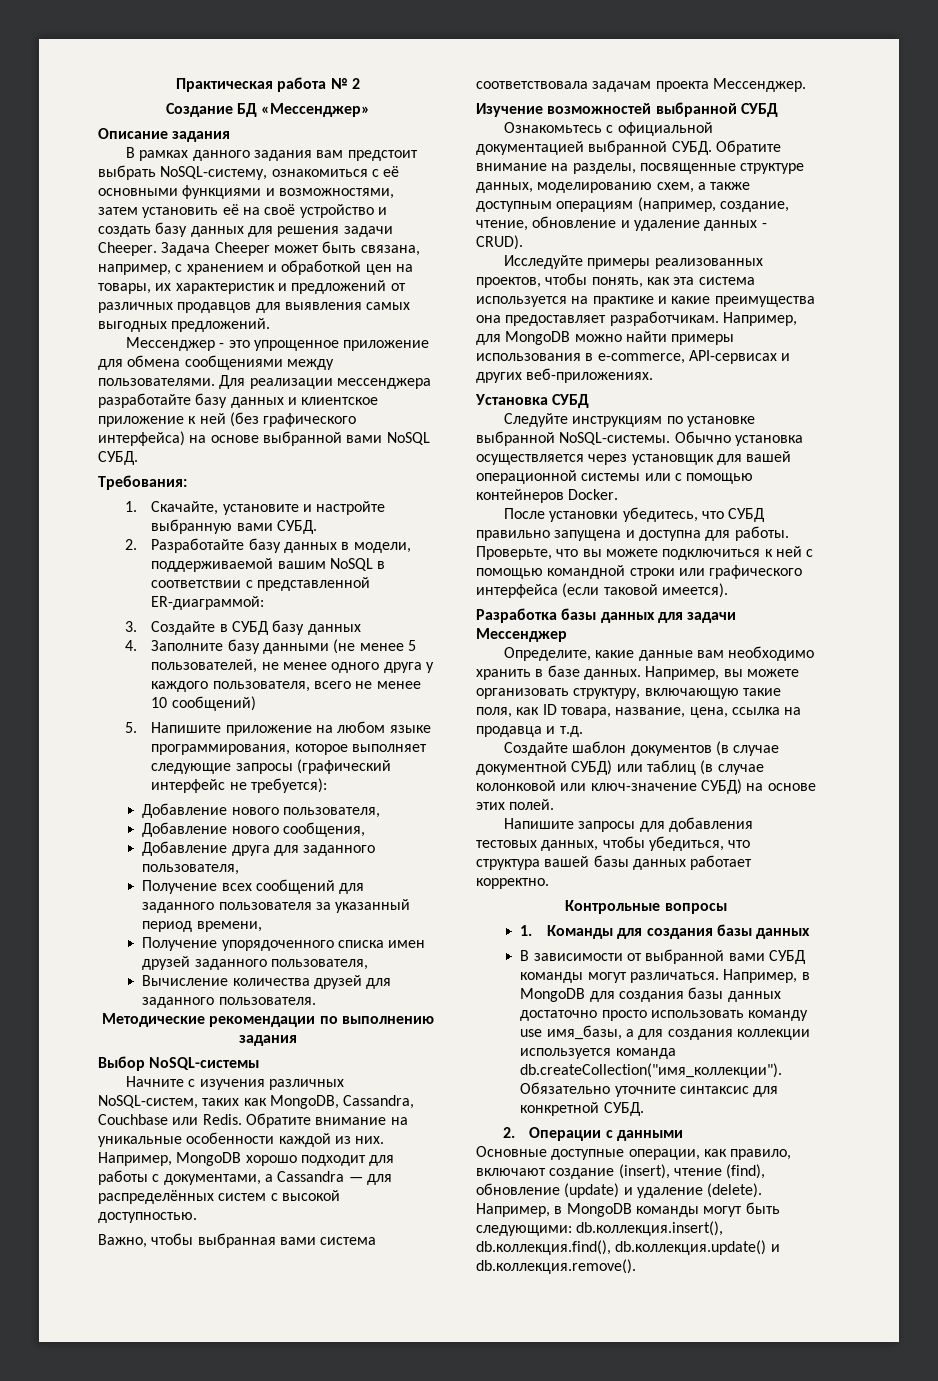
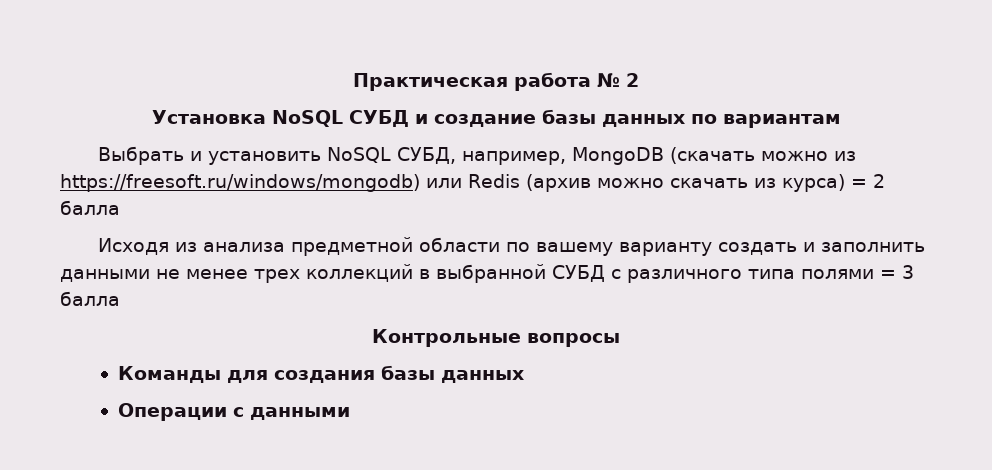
- Создание БД «Мессенджер»
- Описание задания
- В рамках данного задания вам предстоит выбрать NoSQL-систему, ознакомиться с её основными функциями и возможностями, затем установить её на своё устройство и создать базу данных для решения задачи Cheeper. Задача Cheeper может быть связана, например, с хранением и обработкой цен на товары, их характеристик и предложений от различных продавцов для выявления самых выгодных предложений.
- Мессенджер - это упрощенное приложение для обмена сообщениями между пользователями. Для реализации мессенджера разработайте базу данных и клиентское приложение к ней (без графического интерфейса) на основе выбранной вами NoSQL СУБД.
- Требования:
- 1. Скачайте, установите и настройте выбранную вами СУБД.
- 2. Разработайте базу данных в модели, поддерживаемой вашим NoSQL в соответствии с представленной ER-диаграммой:
- 3. Создайте в СУБД базу данных
- 4. Заполните базу данными (не менее 5 пользователей, не менее одного друга у каждого пользователя, всего не менее 10 сообщений)
- 5. Напишите приложение на любом языке программирования, которое выполняет следующие запросы (графический интерфейс не требуется):
- Добавление нового пользователя,
- Добавление нового сообщения,
- Добавление друга для заданного пользователя,
- Получение всех сообщений для заданного пользователя за указанный период времени,
- Получение упорядоченного списка имен друзей заданного пользователя,
- Вычисление количества друзей для заданного пользователя.
- Методические рекомендации по выполнению задания
- Выбор NoSQL-системы
- Начните с изучения различных NoSQL-систем, таких как MongoDB, Cassandra, Couchbase или Redis. Обратите внимание на уникальные особенности каждой из них. Например, MongoDB хорошо подходит для работы с документами, а Cassandra — для распределённых систем с высокой доступностью.
- Важно, чтобы выбранная вами система соответствовала задачам проекта Мессенджер.
- Изучение возможностей выбранной СУБД
- Ознакомьтесь с официальной документацией выбранной СУБД. Обратите внимание на разделы, посвященные структуре данных, моделированию схем, а также доступным операциям (например, создание, чтение, обновление и удаление данных - CRUD).
- Исследуйте примеры реализованных проектов, чтобы понять, как эта система используется на практике и какие преимущества она предоставляет разработчикам. Например, для MongoDB можно найти примеры использования в e-commerce, API-сервисах и других веб-приложениях.
- Установка СУБД
- Следуйте инструкциям по установке выбранной NoSQL-системы. Обычно установка осуществляется через установщик для вашей операционной системы или с помощью контейнеров Docker.
- После установки убедитесь, что СУБД правильно запущена и доступна для работы. Проверьте, что вы можете подключиться к ней с помощью командной строки или графического интерфейса (если таковой имеется).
- Разработка базы данных для задачи Мессенджер
- Определите, какие данные вам необходимо хранить в базе данных. Например, вы можете организовать структуру, включающую такие поля, как ID товара, название, цена, ссылка на продавца и т.д.
- Создайте шаблон документов (в случае документной СУБД) или таблиц (в случае колонковой или ключ-значение СУБД) на основе этих полей.
- Напишите запросы для добавления тестовых данных, чтобы убедиться, что структура вашей базы данных работает корректно.
+ Установка NoSQL СУБД и создание базы данных по вариантам
+ Выбрать и установить NoSQL СУБД, например, MongoDB (скачать можно из https://freesoft.ru/windows/mongodb) или Redis (архив можно скачать из курса) = 2 балла
+ Исходя из анализа предметной области по вашему варианту создать и заполнить данными не менее трех коллекций в выбранной СУБД с различного типа полями = 3 балла
- 1. Команды для создания базы данных
+ Команды для создания базы данных
- В зависимости от выбранной вами СУБД команды могут различаться. Например, в MongoDB для создания базы данных достаточно просто использовать команду use имя_базы, а для создания коллекции используется команда db.createCollection("имя_коллекции"). Обязательно уточните синтаксис для конкретной СУБД.
- 2. Операции с данными
- Основные доступные операции, как правило, включают создание (insert), чтение (find), обновление (update) и удаление (delete). Например, в MongoDB команды могут быть следующими: db.коллекция.insert(), db.коллекция.find(), db.коллекция.update() и db.коллекция.remove().
+ Операции с данными

